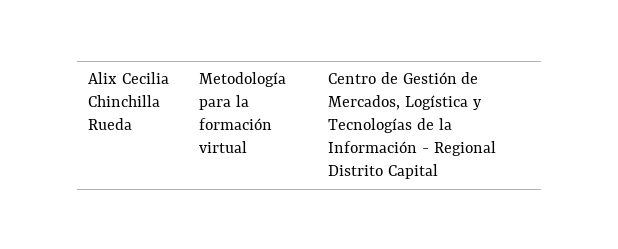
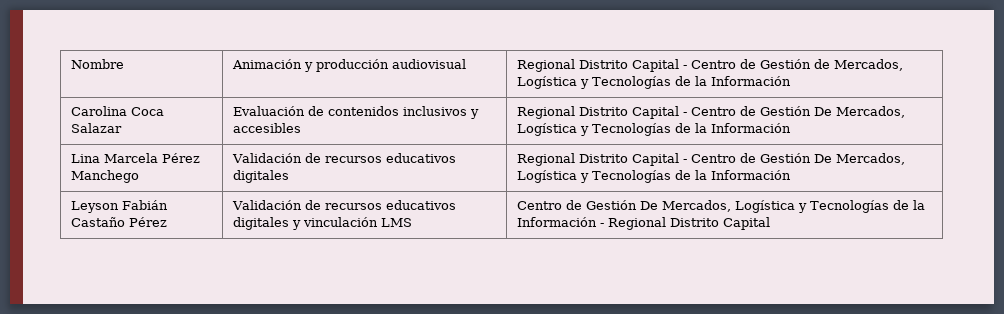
- Alix Cecilia Chinchilla Rueda | Metodología para la formación virtual | Centro de Gestión de Mercados, Logística y Tecnologías de la Información - Regional Distrito Capital
+ Nombre | Animación y producción audiovisual | Regional Distrito Capital - Centro de Gestión de Mercados, Logística y Tecnologías de la Información
+ Carolina Coca Salazar | Evaluación de contenidos inclusivos y accesibles | Regional Distrito Capital - Centro de Gestión De Mercados, Logística y Tecnologías de la Información
+ Lina Marcela Pérez Manchego | Validación de recursos educativos digitales | Regional Distrito Capital - Centro de Gestión De Mercados, Logística y Tecnologías de la Información
+ Leyson Fabián Castaño Pérez | Validación de recursos educativos digitales y vinculación LMS | Centro de Gestión De Mercados, Logística y Tecnologías de la Información - Regional Distrito Capital

